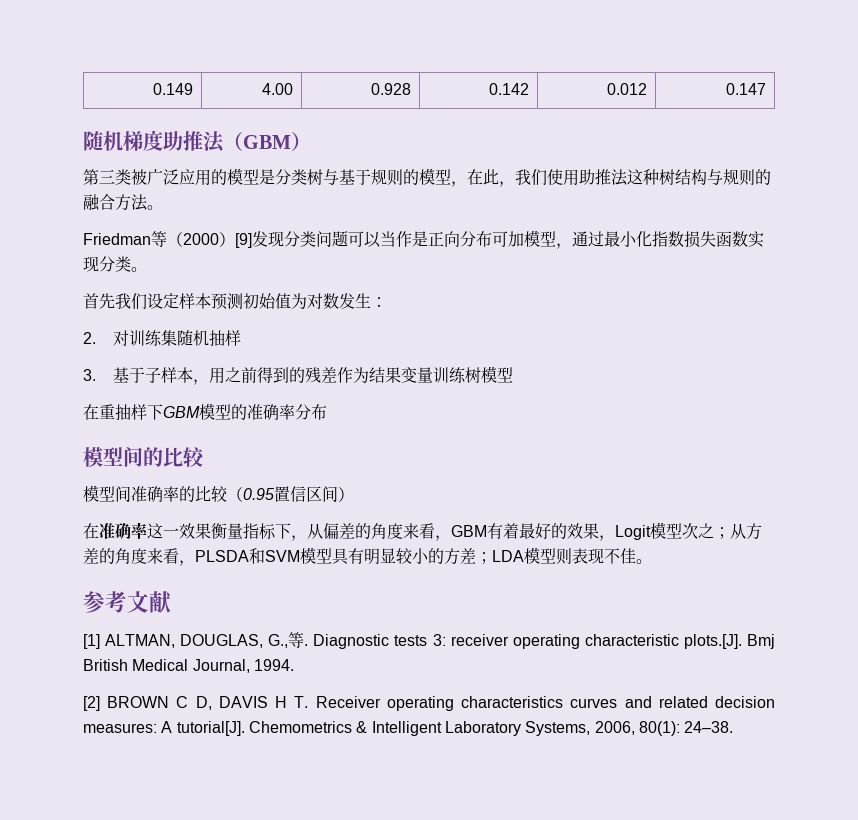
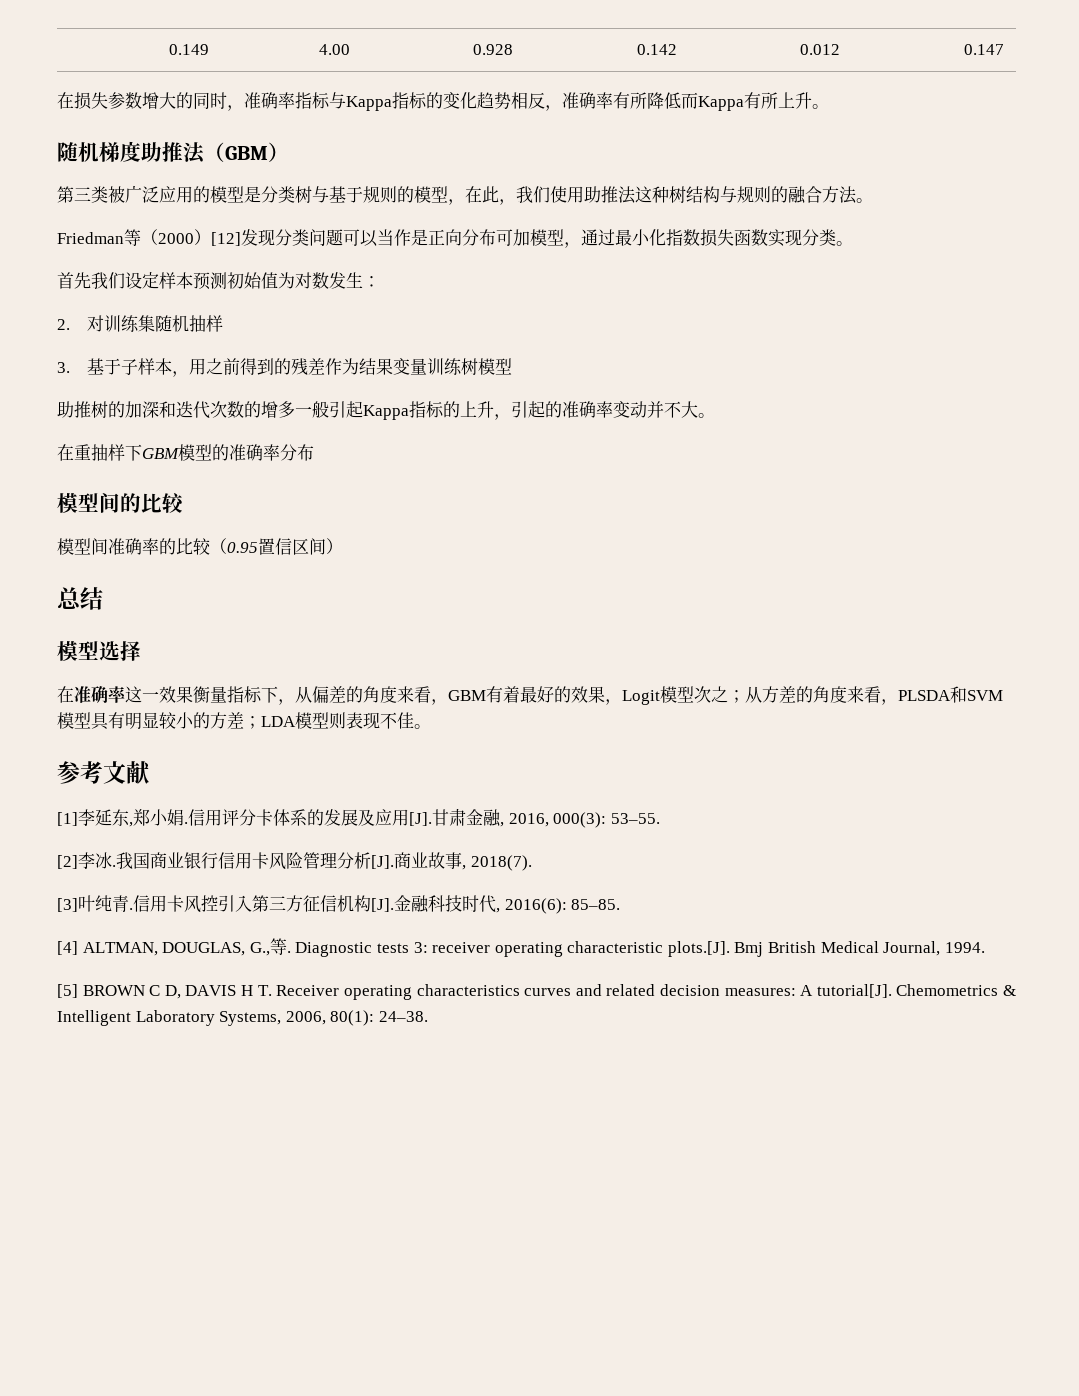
+ 在损失参数增大的同时，准确率指标与Kappa指标的变化趋势相反，准确率有所降低而Kappa有所上升。
- Friedman等（2000）[9]发现分类问题可以当作是正向分布可加模型，通过最小化指数损失函数实现分类。
+ Friedman等（2000）[12]发现分类问题可以当作是正向分布可加模型，通过最小化指数损失函数实现分类。
+ 助推树的加深和迭代次数的增多一般引起Kappa指标的上升，引起的准确率变动并不大。
+ 总结
+ 模型选择
- [1] ALTMAN, DOUGLAS, G.,等.
+ [1]李延东,郑小娟.信用评分卡体系的发展及应用[J].甘肃金融, 2016, 000(3): 53–55.
+ [2]李冰.我国商业银行信用卡风险管理分析[J].商业故事, 2018(7).
+ [3]叶纯青.信用卡风控引入第三方征信机构[J].金融科技时代, 2016(6): 85–85.
+ [4] ALTMAN, DOUGLAS, G.,等.
- [2] BROWN C D, DAVIS H T. Receiver operating characteristics curves and related decision measures: A tutorial[J].
+ [5] BROWN C D, DAVIS H T. Receiver operating characteristics curves and related decision measures: A tutorial[J].

